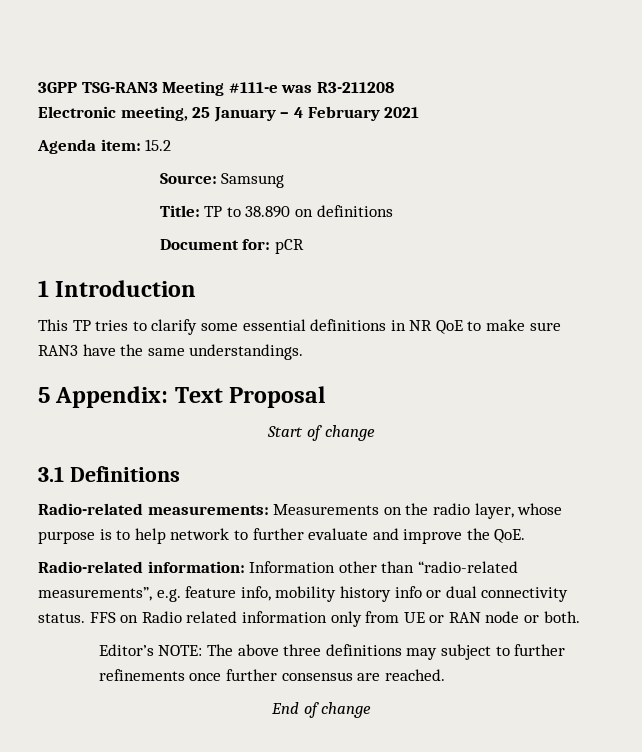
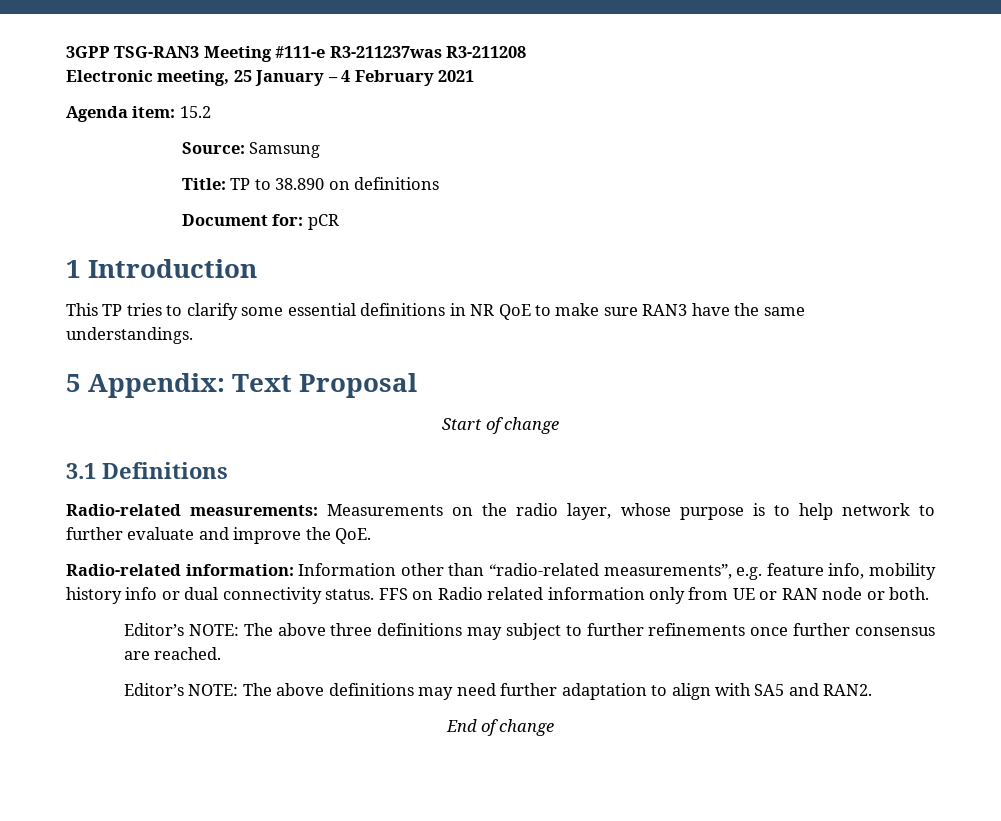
- 3GPP TSG-RAN3 Meeting #111-e was R3-211208
+ 3GPP TSG-RAN3 Meeting #111-e R3-211237was R3-211208
+ Editor’s NOTE: The above definitions may need further adaptation to align with SA5 and RAN2.

